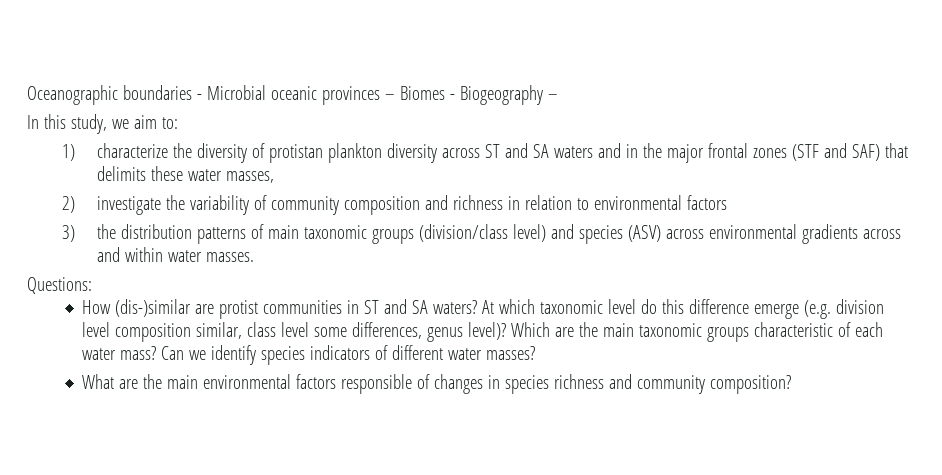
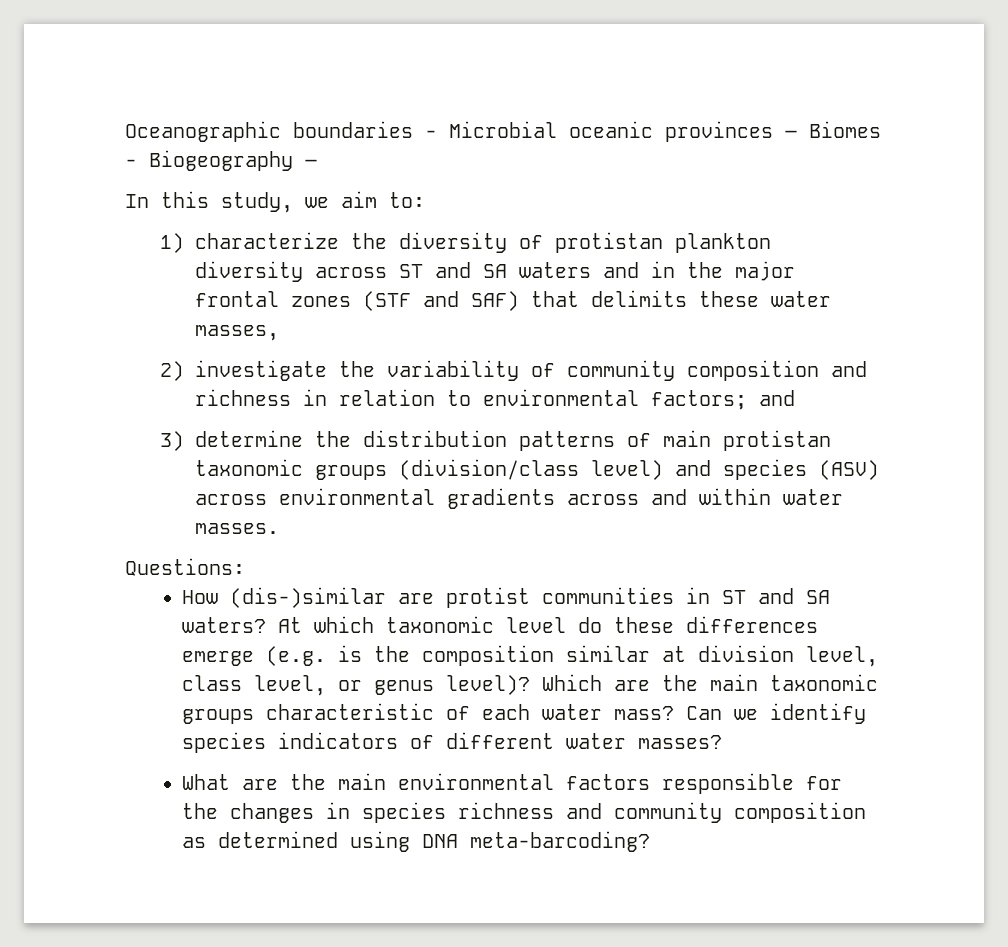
- 2) investigate the variability of community composition and richness in relation to environmental factors
+ 2) investigate the variability of community composition and richness in relation to environmental factors; and
- 3) the distribution patterns of main taxonomic groups (division/class level) and species (ASV) across environmental gradients across and within water masses.
+ 3) determine the distribution patterns of main protistan taxonomic groups (division/class level) and species (ASV) across environmental gradients across and within water masses.
- At which taxonomic level do this difference emerge (e.g. division level composition similar, class level some differences, genus level)?
+ At which taxonomic level do these differences emerge (e.g. is the composition similar at division level, class level, or genus level)?
- What are the main environmental factors responsible of changes in species richness and community composition?
+ What are the main environmental factors responsible for the changes in species richness and community composition as determined using DNA meta-barcoding?

